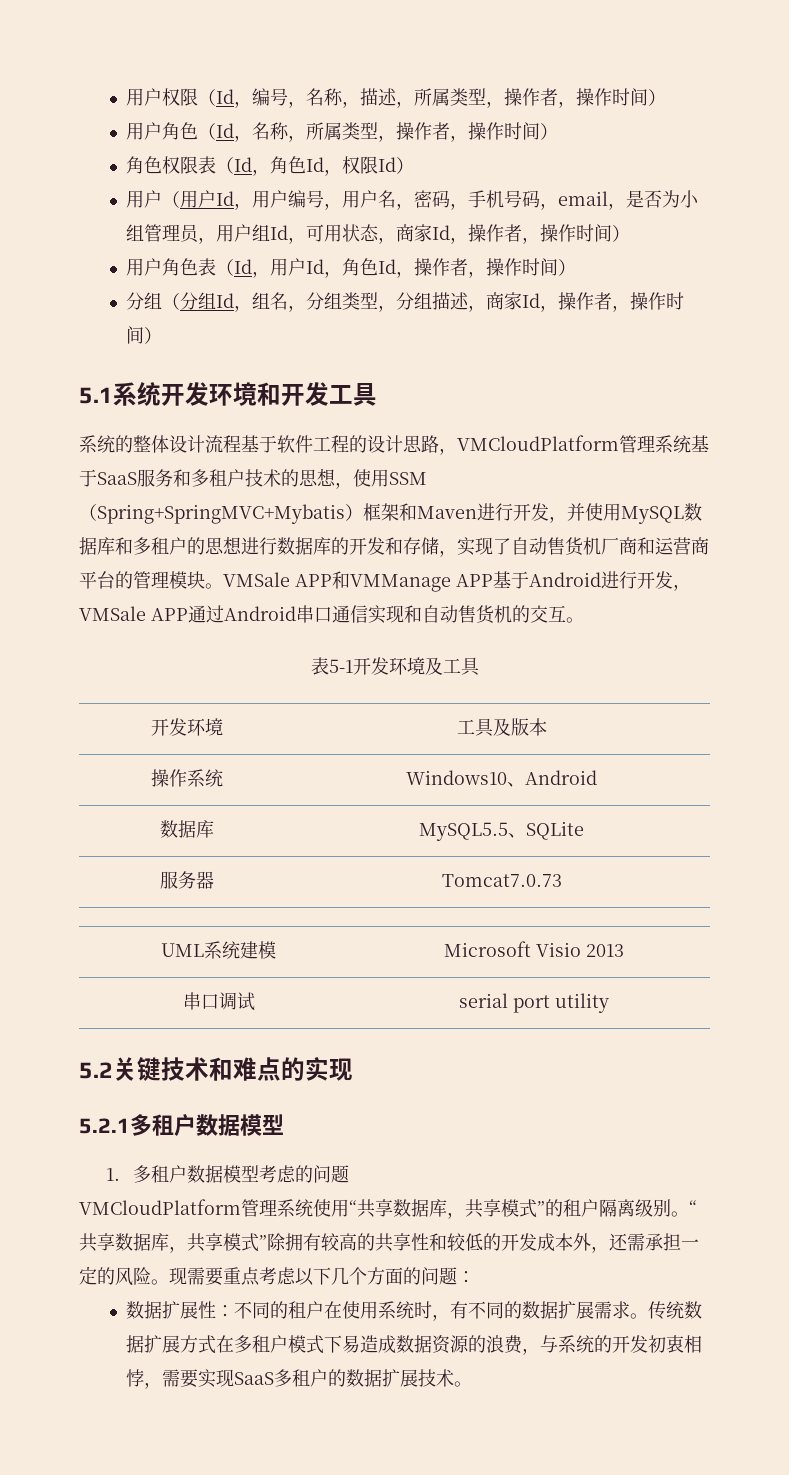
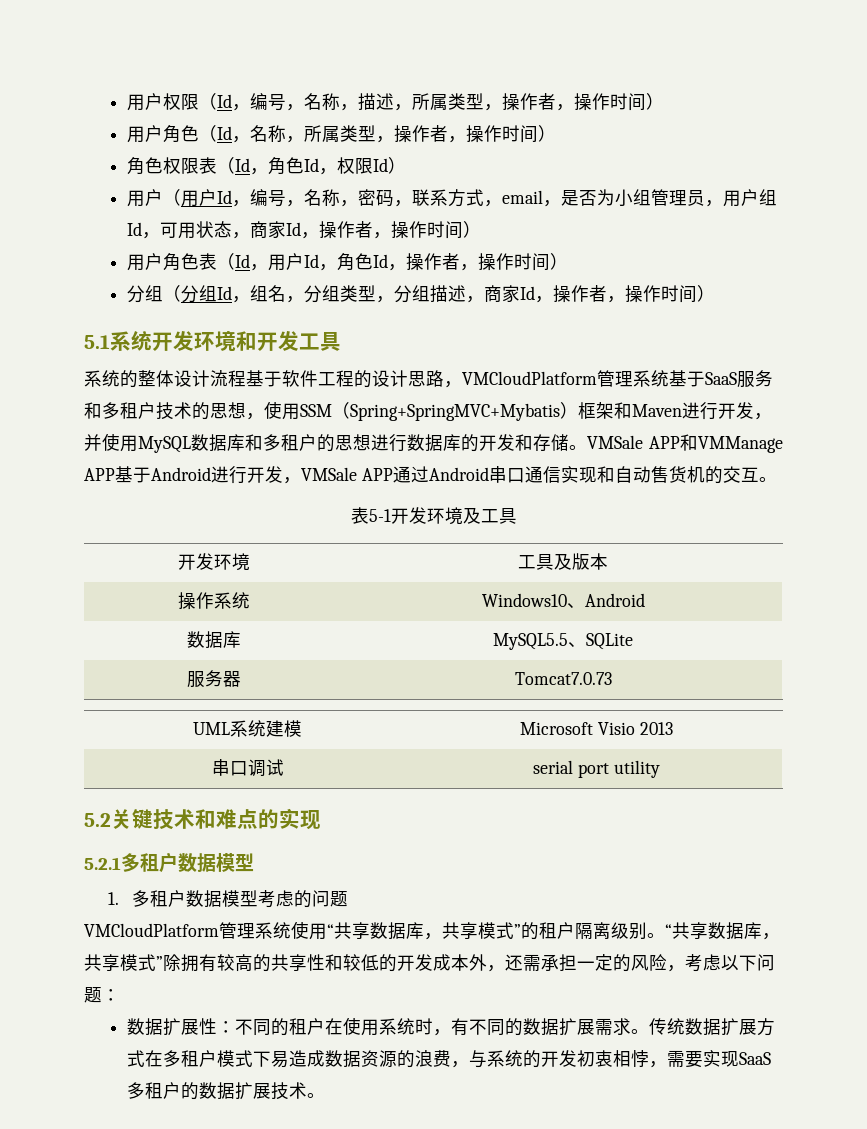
- 用户（用户Id，用户编号，用户名，密码，手机号码，email，是否为小组管理员，用户组Id，可用状态，商家Id，操作者，操作时间）
+ 用户（用户Id，编号，名称，密码，联系方式，email，是否为小组管理员，用户组Id，可用状态，商家Id，操作者，操作时间）
- 系统的整体设计流程基于软件工程的设计思路，VMCloudPlatform管理系统基于SaaS服务和多租户技术的思想，使用SSM（Spring+SpringMVC+Mybatis）框架和Maven进行开发，并使用MySQL数据库和多租户的思想进行数据库的开发和存储，实现了自动售货机厂商和运营商平台的管理模块。
+ 系统的整体设计流程基于软件工程的设计思路，VMCloudPlatform管理系统基于SaaS服务和多租户技术的思想，使用SSM（Spring+SpringMVC+Mybatis）框架和Maven进行开发，并使用MySQL数据库和多租户的思想进行数据库的开发和存储。
- “共享数据库，共享模式”除拥有较高的共享性和较低的开发成本外，还需承担一定的风险。现需要重点考虑以下几个方面的问题：
+ “共享数据库，共享模式”除拥有较高的共享性和较低的开发成本外，还需承担一定的风险，考虑以下问题：

